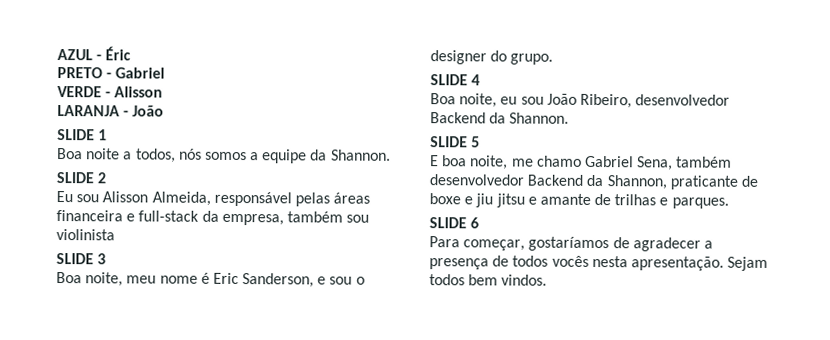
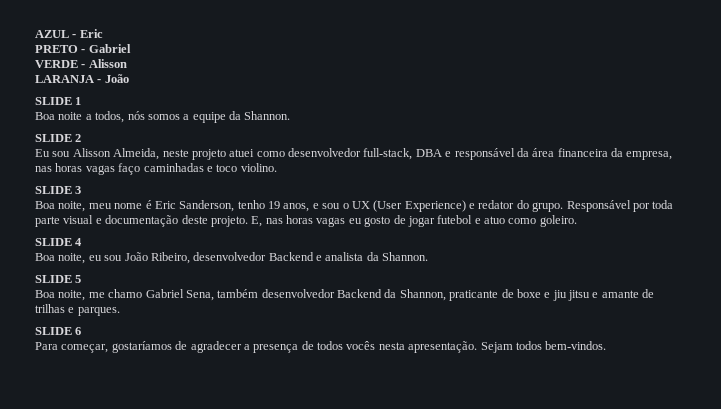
- AZUL - Éric
+ AZUL - Eric
- Eu sou Alisson Almeida, responsável pelas áreas financeira e full-stack da empresa, também sou violinista
+ Eu sou Alisson Almeida, neste projeto atuei como desenvolvedor full-stack, DBA e responsável da área financeira da empresa, nas horas vagas faço caminhadas e toco violino.
- Boa noite, meu nome é Eric Sanderson, e sou o designer do grupo.
+ Boa noite, meu nome é Eric Sanderson, tenho 19 anos, e sou o UX (User Experience) e redator do grupo. Responsável por toda parte visual e documentação deste projeto. E, nas horas vagas eu gosto de jogar futebol e atuo como goleiro.
- Boa noite, eu sou João Ribeiro, desenvolvedor Backend da Shannon.
+ Boa noite, eu sou João Ribeiro, desenvolvedor Backend e analista da Shannon.
- E boa noite, me chamo Gabriel Sena, também desenvolvedor Backend da Shannon, praticante de boxe e jiu jitsu e amante de trilhas e parques.
+ Boa noite, me chamo Gabriel Sena, também desenvolvedor Backend da Shannon, praticante de boxe e jiu jitsu e amante de trilhas e parques.
- Sejam todos bem vindos.
+ Sejam todos bem-vindos.

